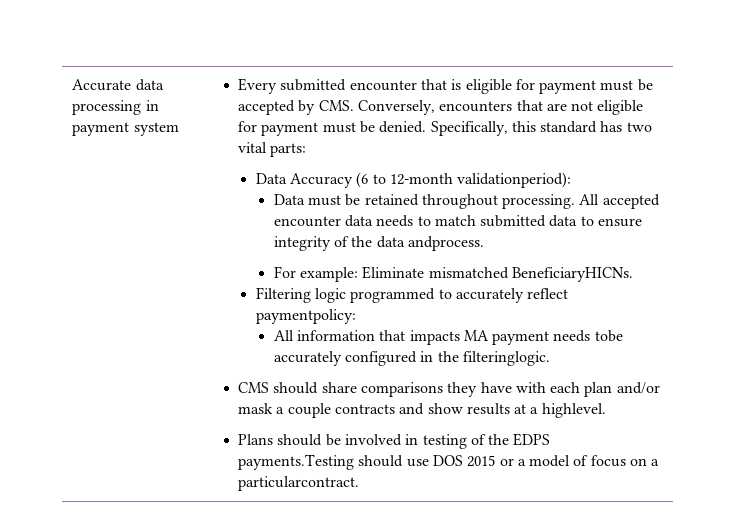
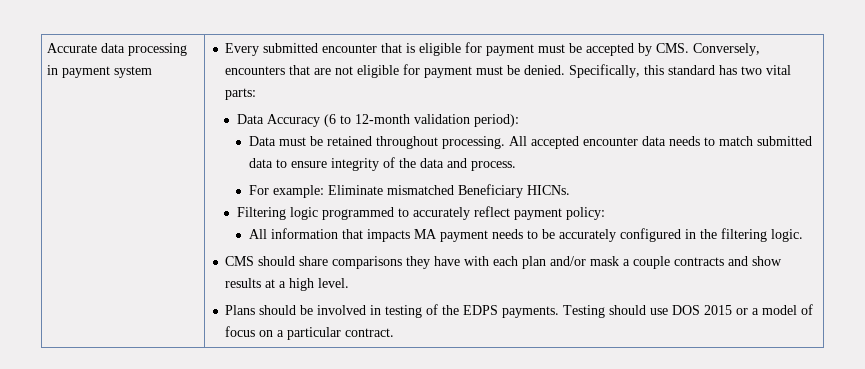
- Data Accuracy (6 to 12-month validationperiod):
+ Data Accuracy (6 to 12-month validation period):
- All accepted encounter data needs to match submitted data to ensure integrity of the data andprocess.
+ All accepted encounter data needs to match submitted data to ensure integrity of the data and process.
- For example: Eliminate mismatched BeneficiaryHICNs.
+ For example: Eliminate mismatched Beneficiary HICNs.
- Filtering logic programmed to accurately reflect paymentpolicy:
+ Filtering logic programmed to accurately reflect payment policy:
- All information that impacts MA payment needs tobe accurately configured in the filteringlogic.
+ All information that impacts MA payment needs to be accurately configured in the filtering logic.
- CMS should share comparisons they have with each plan and/or mask a couple contracts and show results at a highlevel.
+ CMS should share comparisons they have with each plan and/or mask a couple contracts and show results at a high level.
- Plans should be involved in testing of the EDPS payments.Testing should use DOS 2015 or a model of focus on a particularcontract.
+ Plans should be involved in testing of the EDPS payments. Testing should use DOS 2015 or a model of focus on a particular contract.

